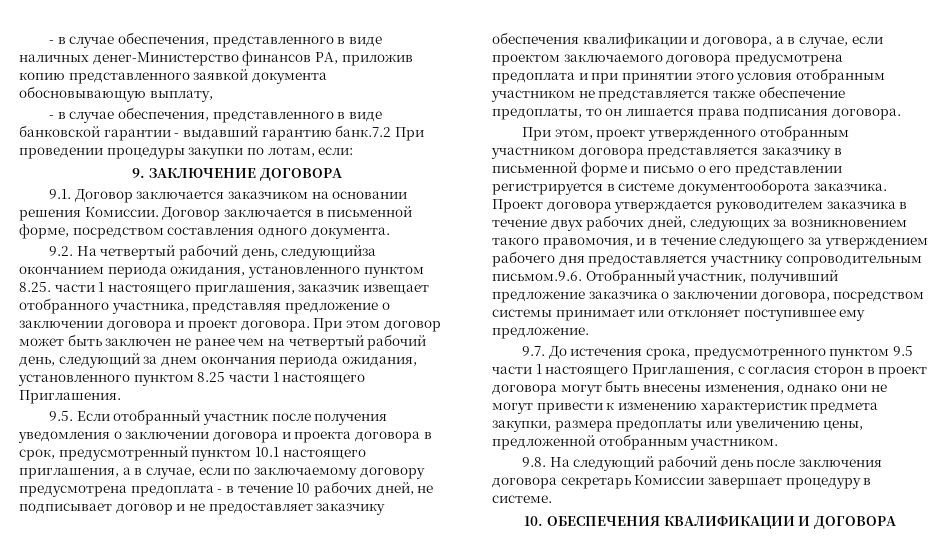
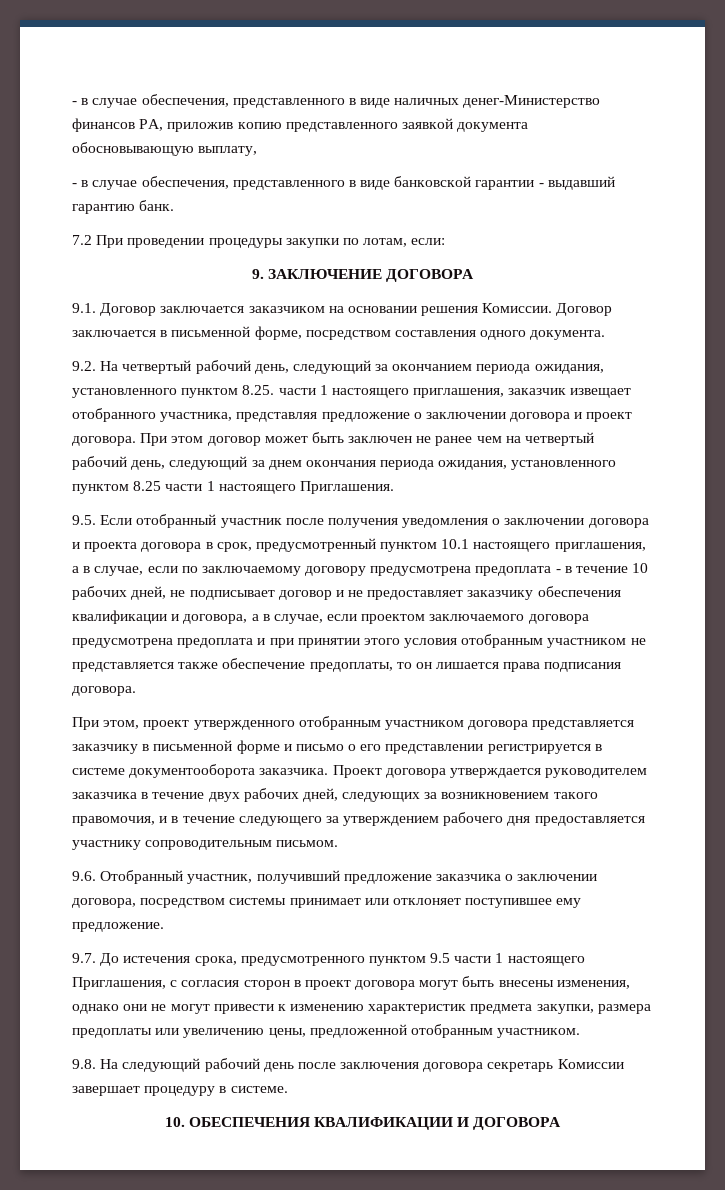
- - в случае обеспечения, представленного в виде банковской гарантии - выдавший гарантию банк.7.2 При проведении процедуры закупки по лотам, если:
+ - в случае обеспечения, представленного в виде банковской гарантии - выдавший гарантию банк.
+ 7.2 При проведении процедуры закупки по лотам, если:
- 9.2. На четвертый рабочий день, следующийза окончанием периода ожидания, установленного пунктом 8.25. части 1 настоящего приглашения, заказчик извещает отобранного участника, представляя предложение о заключении договора и проект договора.
+ 9.2. На четвертый рабочий день, следующий за окончанием периода ожидания, установленного пунктом 8.25. части 1 настоящего приглашения, заказчик извещает отобранного участника, представляя предложение о заключении договора и проект договора.
- Проект договора утверждается руководителем заказчика в течение двух рабочих дней, следующих за возникновением такого правомочия, и в течение следующего за утверждением рабочего дня предоставляется участнику сопроводительным письмом.9.6. Отобранный участник, получивший предложение заказчика о заключении договора, посредством системы принимает или отклоняет поступившее ему предложение.
+ Проект договора утверждается руководителем заказчика в течение двух рабочих дней, следующих за возникновением такого правомочия, и в течение следующего за утверждением рабочего дня предоставляется участнику сопроводительным письмом.
+ 9.6. Отобранный участник, получивший предложение заказчика о заключении договора, посредством системы принимает или отклоняет поступившее ему предложение.

